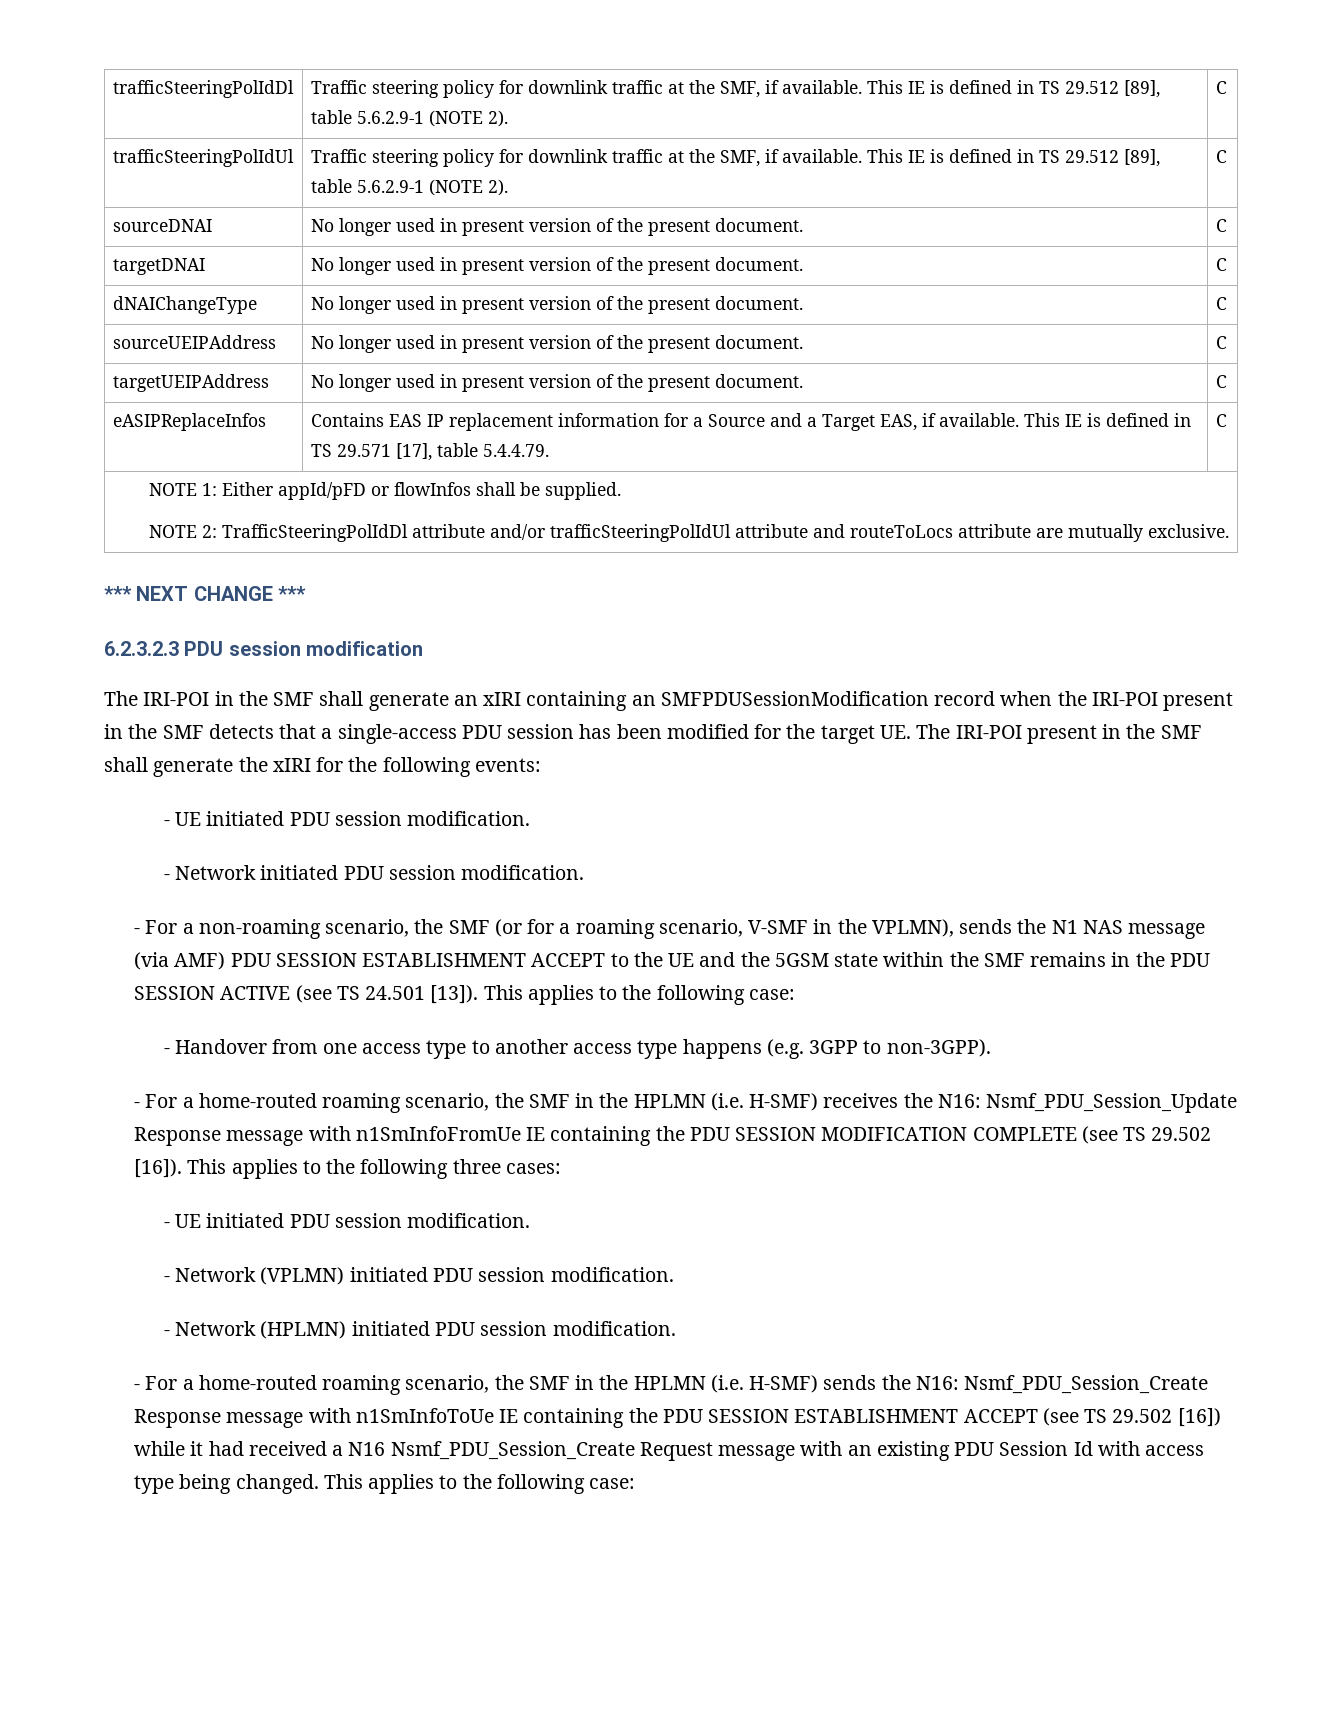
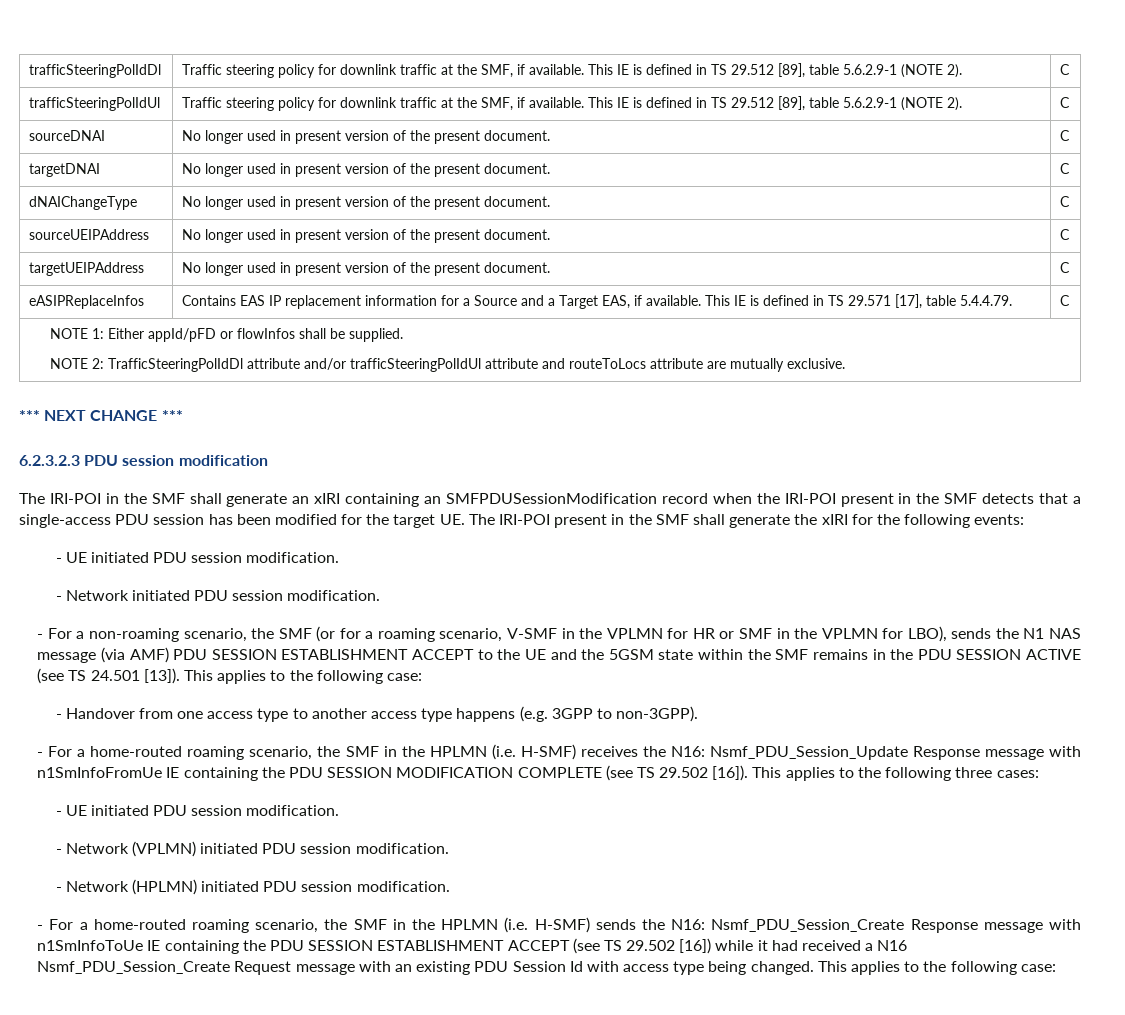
- - For a non-roaming scenario, the SMF (or for a roaming scenario, V-SMF in the VPLMN), sends the N1 NAS message (via AMF) PDU SESSION ESTABLISHMENT ACCEPT to the UE and the 5GSM state within the SMF remains in the PDU SESSION ACTIVE (see TS 24.501 [13]).
+ - For a non-roaming scenario, the SMF (or for a roaming scenario, V-SMF in the VPLMN for HR or SMF in the VPLMN for LBO), sends the N1 NAS message (via AMF) PDU SESSION ESTABLISHMENT ACCEPT to the UE and the 5GSM state within the SMF remains in the PDU SESSION ACTIVE (see TS 24.501 [13]).

